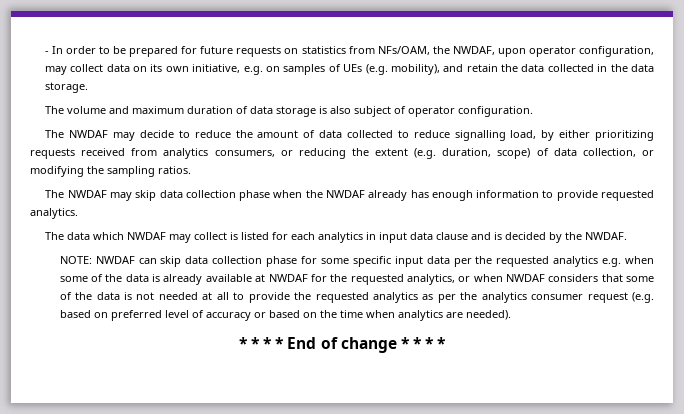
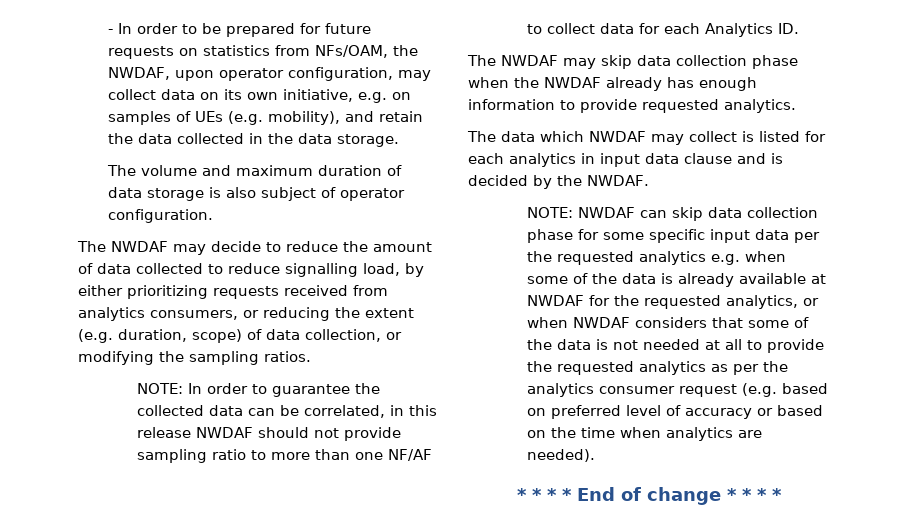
+ NOTE: In order to guarantee the collected data can be correlated, in this release NWDAF should not provide sampling ratio to more than one NF/AF to collect data for each Analytics ID.

